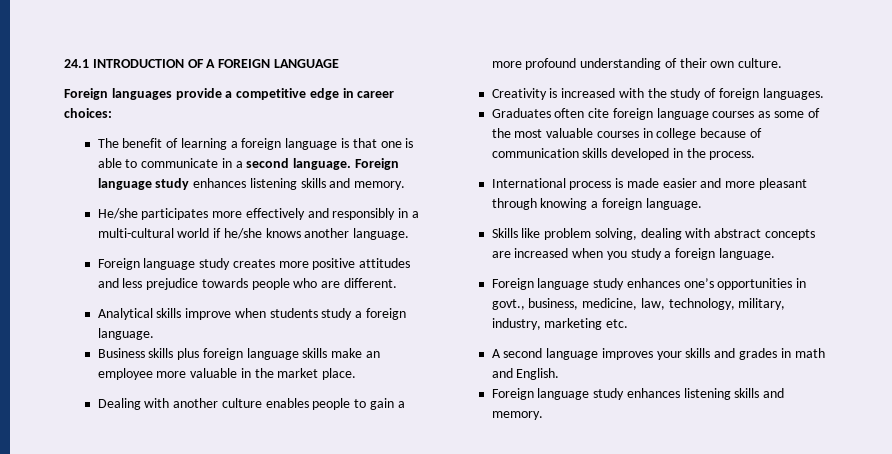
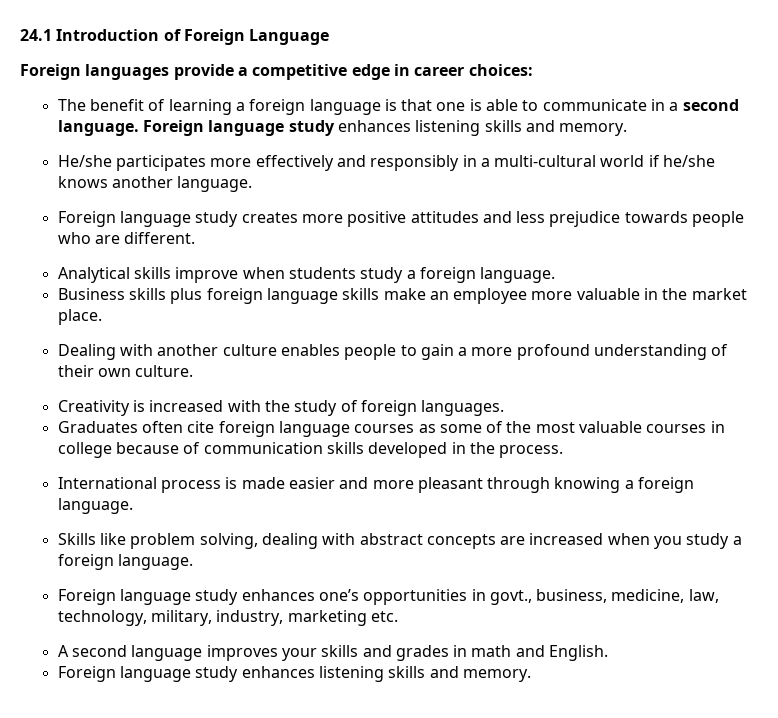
- 24.1 INTRODUCTION OF A FOREIGN LANGUAGE
+ 24.1 Introduction of Foreign Language

